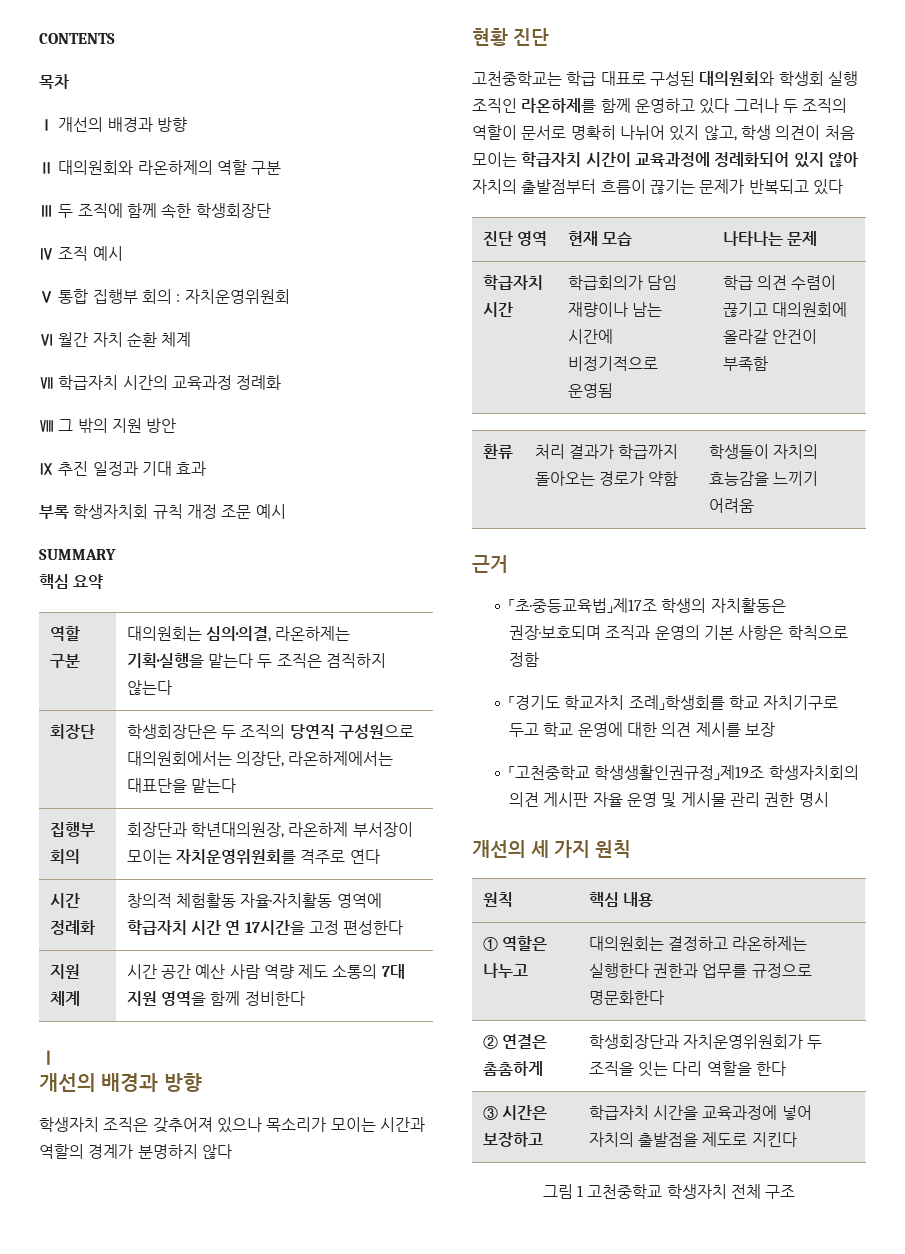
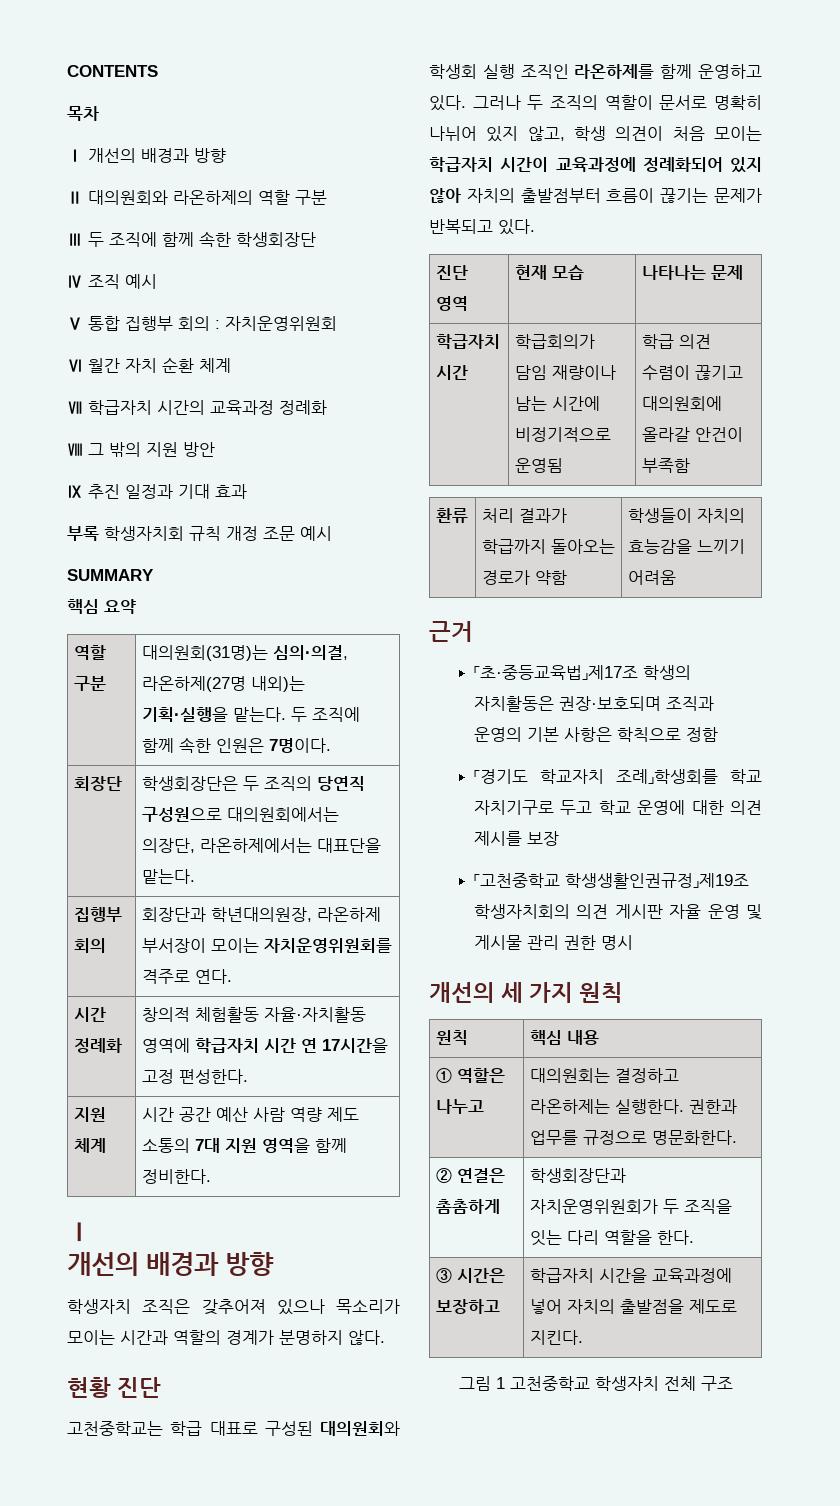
- 역할 구분 | 대의원회는 심의·의결, 라온하제는 기획·실행을 맡는다 두 조직은 겸직하지 않는다
+ 역할 구분 | 대의원회(31명)는 심의·의결, 라온하제(27명 내외)는 기획·실행을 맡는다. 두 조직에 함께 속한 인원은 7명이다.
- 회장단 | 학생회장단은 두 조직의 당연직 구성원으로 대의원회에서는 의장단, 라온하제에서는 대표단을 맡는다
+ 회장단 | 학생회장단은 두 조직의 당연직 구성원으로 대의원회에서는 의장단, 라온하제에서는 대표단을 맡는다.
- 집행부 회의 | 회장단과 학년대의원장, 라온하제 부서장이 모이는 자치운영위원회를 격주로 연다
+ 집행부 회의 | 회장단과 학년대의원장, 라온하제 부서장이 모이는 자치운영위원회를 격주로 연다.
- 시간 정례화 | 창의적 체험활동 자율·자치활동 영역에 학급자치 시간 연 17시간을 고정 편성한다
+ 시간 정례화 | 창의적 체험활동 자율·자치활동 영역에 학급자치 시간 연 17시간을 고정 편성한다.
- 지원 체계 | 시간 공간 예산 사람 역량 제도 소통의 7대 지원 영역을 함께 정비한다
+ 지원 체계 | 시간 공간 예산 사람 역량 제도 소통의 7대 지원 영역을 함께 정비한다.
- 학생자치 조직은 갖추어져 있으나 목소리가 모이는 시간과 역할의 경계가 분명하지 않다
+ 학생자치 조직은 갖추어져 있으나 목소리가 모이는 시간과 역할의 경계가 분명하지 않다.
- 고천중학교는 학급 대표로 구성된 대의원회와 학생회 실행 조직인 라온하제를 함께 운영하고 있다 그러나 두 조직의 역할이 문서로 명확히 나뉘어 있지 않고, 학생 의견이 처음 모이는 학급자치 시간이 교육과정에 정례화되어 있지 않아 자치의 출발점부터 흐름이 끊기는 문제가 반복되고 있다
+ 고천중학교는 학급 대표로 구성된 대의원회와 학생회 실행 조직인 라온하제를 함께 운영하고 있다. 그러나 두 조직의 역할이 문서로 명확히 나뉘어 있지 않고, 학생 의견이 처음 모이는 학급자치 시간이 교육과정에 정례화되어 있지 않아 자치의 출발점부터 흐름이 끊기는 문제가 반복되고 있다.
- ① 역할은 나누고 | 대의원회는 결정하고 라온하제는 실행한다 권한과 업무를 규정으로 명문화한다
+ ① 역할은 나누고 | 대의원회는 결정하고 라온하제는 실행한다. 권한과 업무를 규정으로 명문화한다.
- ② 연결은 촘촘하게 | 학생회장단과 자치운영위원회가 두 조직을 잇는 다리 역할을 한다
+ ② 연결은 촘촘하게 | 학생회장단과 자치운영위원회가 두 조직을 잇는 다리 역할을 한다.
- ③ 시간은 보장하고 | 학급자치 시간을 교육과정에 넣어 자치의 출발점을 제도로 지킨다
+ ③ 시간은 보장하고 | 학급자치 시간을 교육과정에 넣어 자치의 출발점을 제도로 지킨다.

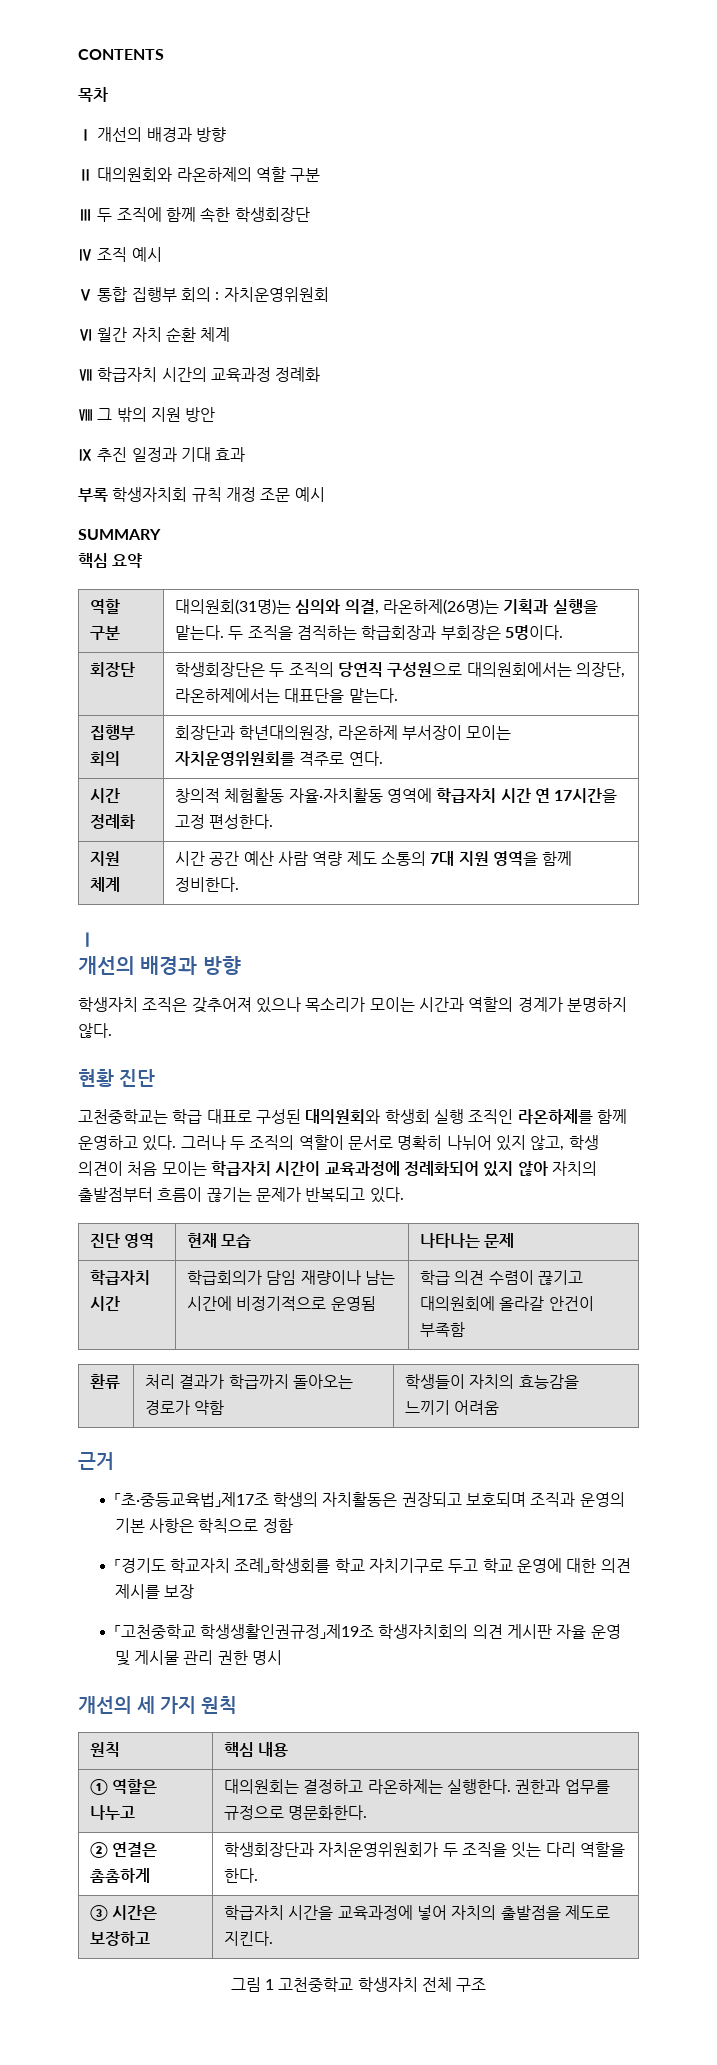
- 역할 구분 | 대의원회(31명)는 심의·의결, 라온하제(27명 내외)는 기획·실행을 맡는다. 두 조직에 함께 속한 인원은 7명이다.
+ 역할 구분 | 대의원회(31명)는 심의와 의결, 라온하제(26명)는 기획과 실행을 맡는다. 두 조직을 겸직하는 학급회장과 부회장은 5명이다.
- 「초·중등교육법」제17조 학생의 자치활동은 권장·보호되며 조직과 운영의 기본 사항은 학칙으로 정함
+ 「초·중등교육법」제17조 학생의 자치활동은 권장되고 보호되며 조직과 운영의 기본 사항은 학칙으로 정함

